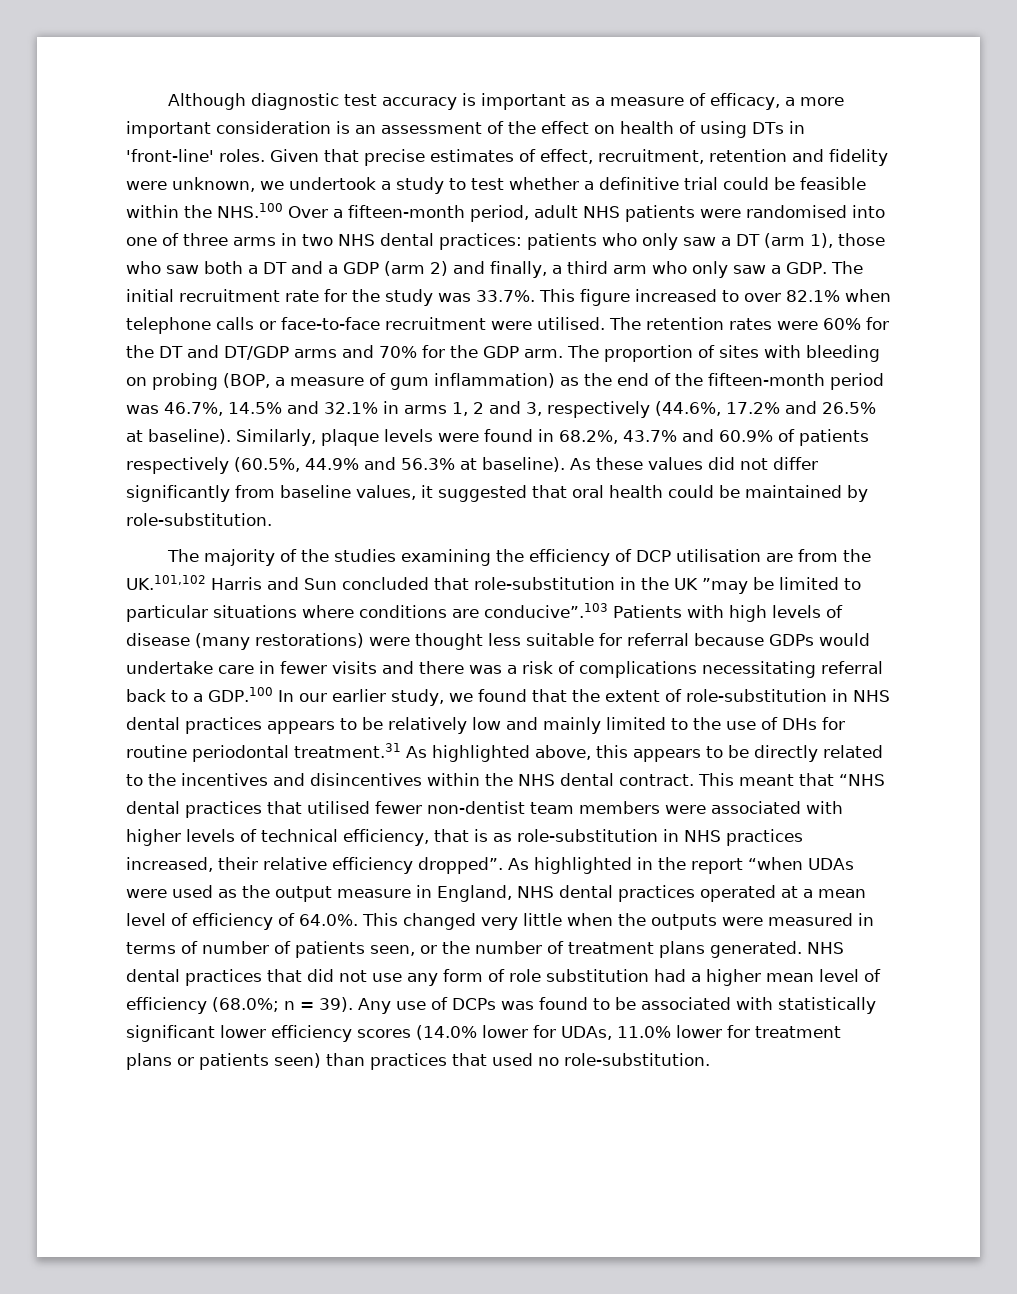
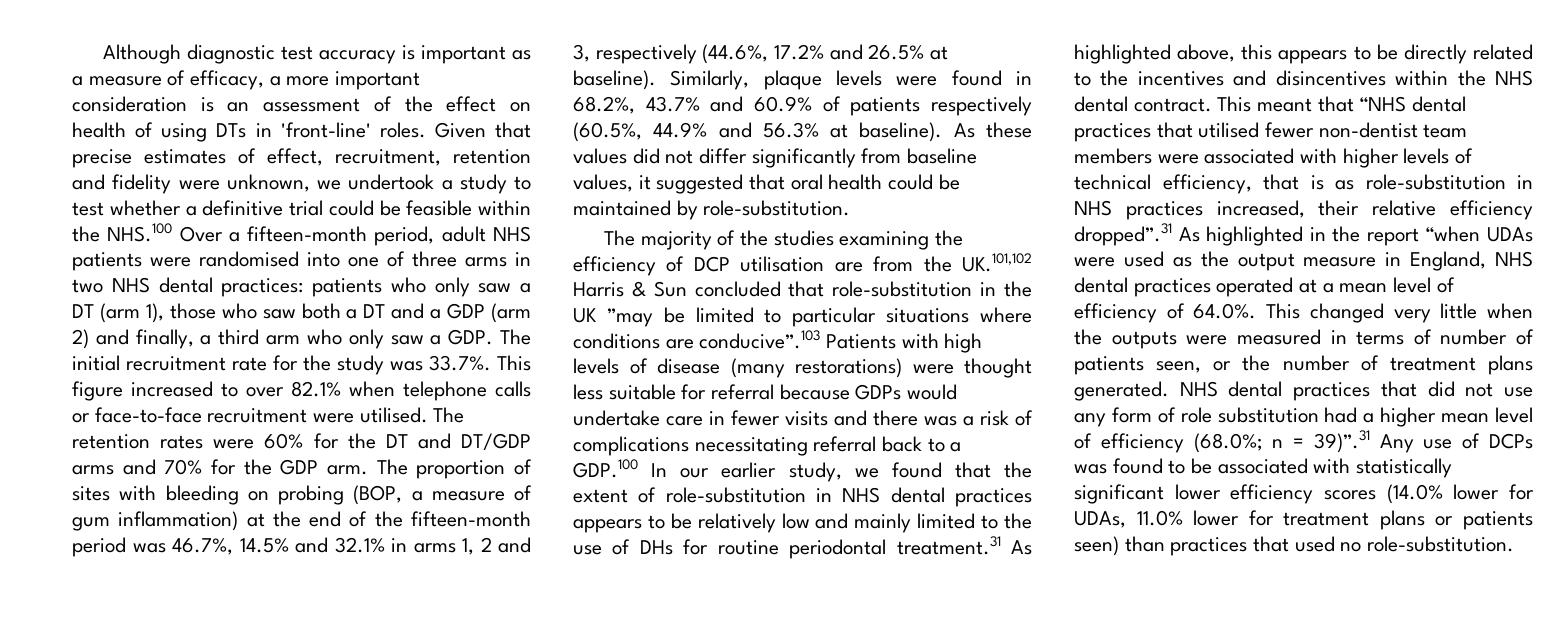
- The proportion of sites with bleeding on probing (BOP, a measure of gum inflammation) as the end of the fifteen-month period was 46.7%, 14.5% and 32.1% in arms 1, 2 and 3, respectively (44.6%, 17.2% and 26.5% at baseline).
+ The proportion of sites with bleeding on probing (BOP, a measure of gum inflammation) at the end of the fifteen-month period was 46.7%, 14.5% and 32.1% in arms 1, 2 and 3, respectively (44.6%, 17.2% and 26.5% at baseline).
- The majority of the studies examining the efficiency of DCP utilisation are from the UK.101,102 Harris and Sun concluded that role-substitution in the UK ”may be limited to particular situations where conditions are conducive”.103 Patients with high levels of disease (many restorations) were thought less suitable for referral because GDPs would undertake care in fewer visits and there was a risk of complications necessitating referral back to a GDP.100 In our earlier study, we found that the extent of role-substitution in NHS dental practices appears to be relatively low and mainly limited to the use of DHs for routine periodontal treatment.31 As highlighted above, this appears to be directly related to the incentives and disincentives within the NHS dental contract.
+ The majority of the studies examining the efficiency of DCP utilisation are from the UK.101,102 Harris & Sun concluded that role-substitution in the UK ”may be limited to particular situations where conditions are conducive”.103 Patients with high levels of disease (many restorations) were thought less suitable for referral because GDPs would undertake care in fewer visits and there was a risk of complications necessitating referral back to a GDP.100 In our earlier study, we found that the extent of role-substitution in NHS dental practices appears to be relatively low and mainly limited to the use of DHs for routine periodontal treatment.31 As highlighted above, this appears to be directly related to the incentives and disincentives within the NHS dental contract.
- This meant that “NHS dental practices that utilised fewer non-dentist team members were associated with higher levels of technical efficiency, that is as role-substitution in NHS practices increased, their relative efficiency dropped”. As highlighted in the report “when UDAs were used as the output measure in England, NHS dental practices operated at a mean level of efficiency of 64.0%. This changed very little when the outputs were measured in terms of number of patients seen, or the number of treatment plans generated.
+ This meant that “NHS dental practices that utilised fewer non-dentist team members were associated with higher levels of technical efficiency, that is as role-substitution in NHS practices increased, their relative efficiency dropped”.31 As highlighted in the report “when UDAs were used as the output measure in England, NHS dental practices operated at a mean level of efficiency of 64.0%. This changed very little when the outputs were measured in terms of number of patients seen, or the number of treatment plans generated.
- NHS dental practices that did not use any form of role substitution had a higher mean level of efficiency (68.0%; n = 39). Any use of DCPs was found to be associated with statistically significant lower efficiency scores (14.0% lower for UDAs, 11.0% lower for treatment plans or patients seen) than practices that used no role-substitution.
+ NHS dental practices that did not use any form of role substitution had a higher mean level of efficiency (68.0%; n = 39)”.31 Any use of DCPs was found to be associated with statistically significant lower efficiency scores (14.0% lower for UDAs, 11.0% lower for treatment plans or patients seen) than practices that used no role-substitution.

